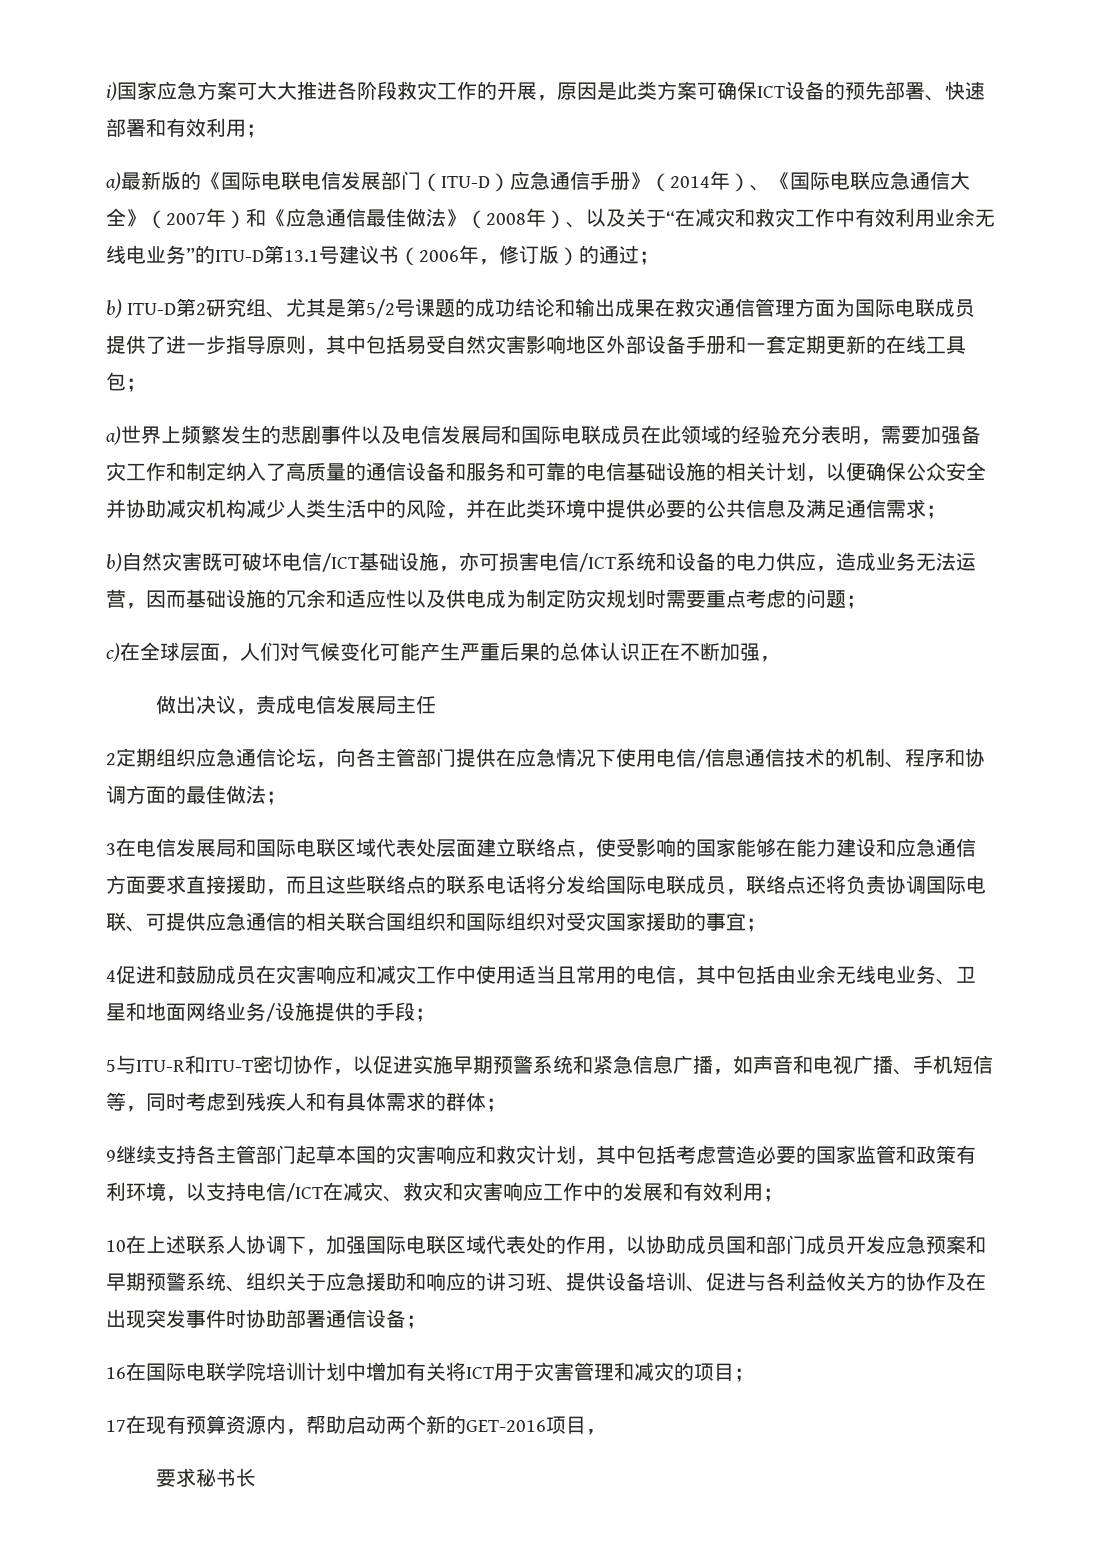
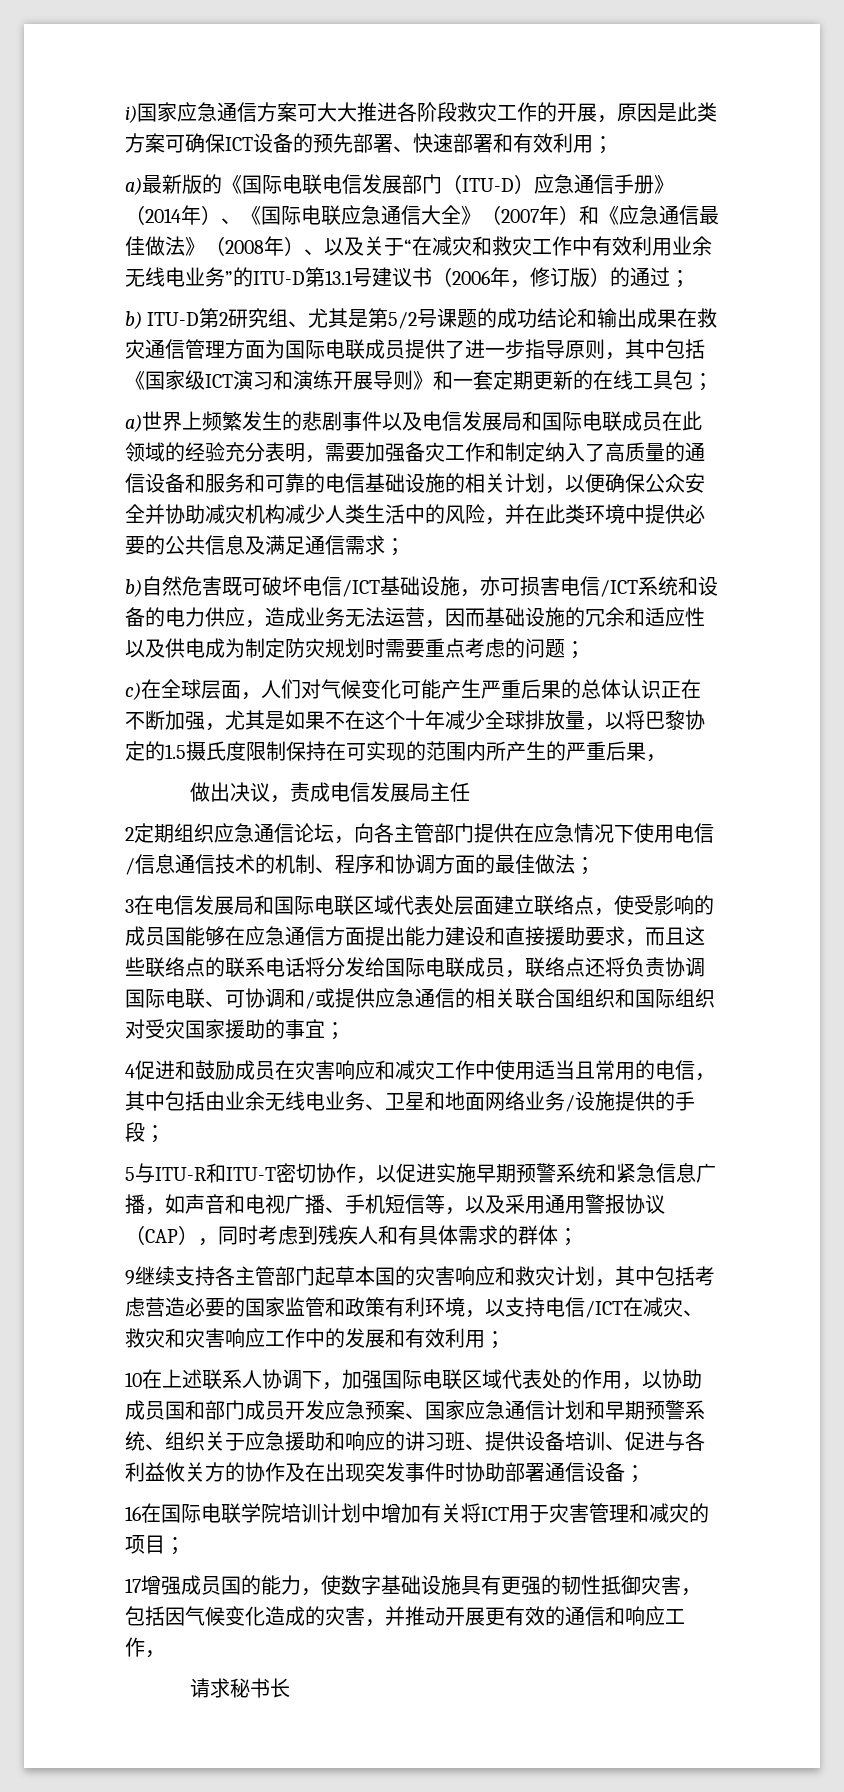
- i)国家应急方案可大大推进各阶段救灾工作的开展，原因是此类方案可确保ICT设备的预先部署、快速部署和有效利用；
+ i)国家应急通信方案可大大推进各阶段救灾工作的开展，原因是此类方案可确保ICT设备的预先部署、快速部署和有效利用；
- b) ITU-D第2研究组、尤其是第5/2号课题的成功结论和输出成果在救灾通信管理方面为国际电联成员提供了进一步指导原则，其中包括易受自然灾害影响地区外部设备手册和一套定期更新的在线工具包；
+ b) ITU-D第2研究组、尤其是第5/2号课题的成功结论和输出成果在救灾通信管理方面为国际电联成员提供了进一步指导原则，其中包括《国家级ICT演习和演练开展导则》和一套定期更新的在线工具包；
- b)自然灾害既可破坏电信/ICT基础设施，亦可损害电信/ICT系统和设备的电力供应，造成业务无法运营，因而基础设施的冗余和适应性以及供电成为制定防灾规划时需要重点考虑的问题；
+ b)自然危害既可破坏电信/ICT基础设施，亦可损害电信/ICT系统和设备的电力供应，造成业务无法运营，因而基础设施的冗余和适应性以及供电成为制定防灾规划时需要重点考虑的问题；
- c)在全球层面，人们对气候变化可能产生严重后果的总体认识正在不断加强，
+ c)在全球层面，人们对气候变化可能产生严重后果的总体认识正在不断加强，尤其是如果不在这个十年减少全球排放量，以将巴黎协定的1.5摄氏度限制保持在可实现的范围内所产生的严重后果，
- 3在电信发展局和国际电联区域代表处层面建立联络点，使受影响的国家能够在能力建设和应急通信方面要求直接援助，而且这些联络点的联系电话将分发给国际电联成员，联络点还将负责协调国际电联、可提供应急通信的相关联合国组织和国际组织对受灾国家援助的事宜；
+ 3在电信发展局和国际电联区域代表处层面建立联络点，使受影响的成员国能够在应急通信方面提出能力建设和直接援助要求，而且这些联络点的联系电话将分发给国际电联成员，联络点还将负责协调国际电联、可协调和/或提供应急通信的相关联合国组织和国际组织对受灾国家援助的事宜；
- 5与ITU-R和ITU-T密切协作，以促进实施早期预警系统和紧急信息广播，如声音和电视广播、手机短信等，同时考虑到残疾人和有具体需求的群体；
+ 5与ITU-R和ITU-T密切协作，以促进实施早期预警系统和紧急信息广播，如声音和电视广播、手机短信等，以及采用通用警报协议（CAP），同时考虑到残疾人和有具体需求的群体；
- 10在上述联系人协调下，加强国际电联区域代表处的作用，以协助成员国和部门成员开发应急预案和早期预警系统、组织关于应急援助和响应的讲习班、提供设备培训、促进与各利益攸关方的协作及在出现突发事件时协助部署通信设备；
+ 10在上述联系人协调下，加强国际电联区域代表处的作用，以协助成员国和部门成员开发应急预案、国家应急通信计划和早期预警系统、组织关于应急援助和响应的讲习班、提供设备培训、促进与各利益攸关方的协作及在出现突发事件时协助部署通信设备；
- 17在现有预算资源内，帮助启动两个新的GET-2016项目，
- 要求秘书长
+ 17增强成员国的能力，使数字基础设施具有更强的韧性抵御灾害，包括因气候变化造成的灾害，并推动开展更有效的通信和响应工作，
+ 请求秘书长

